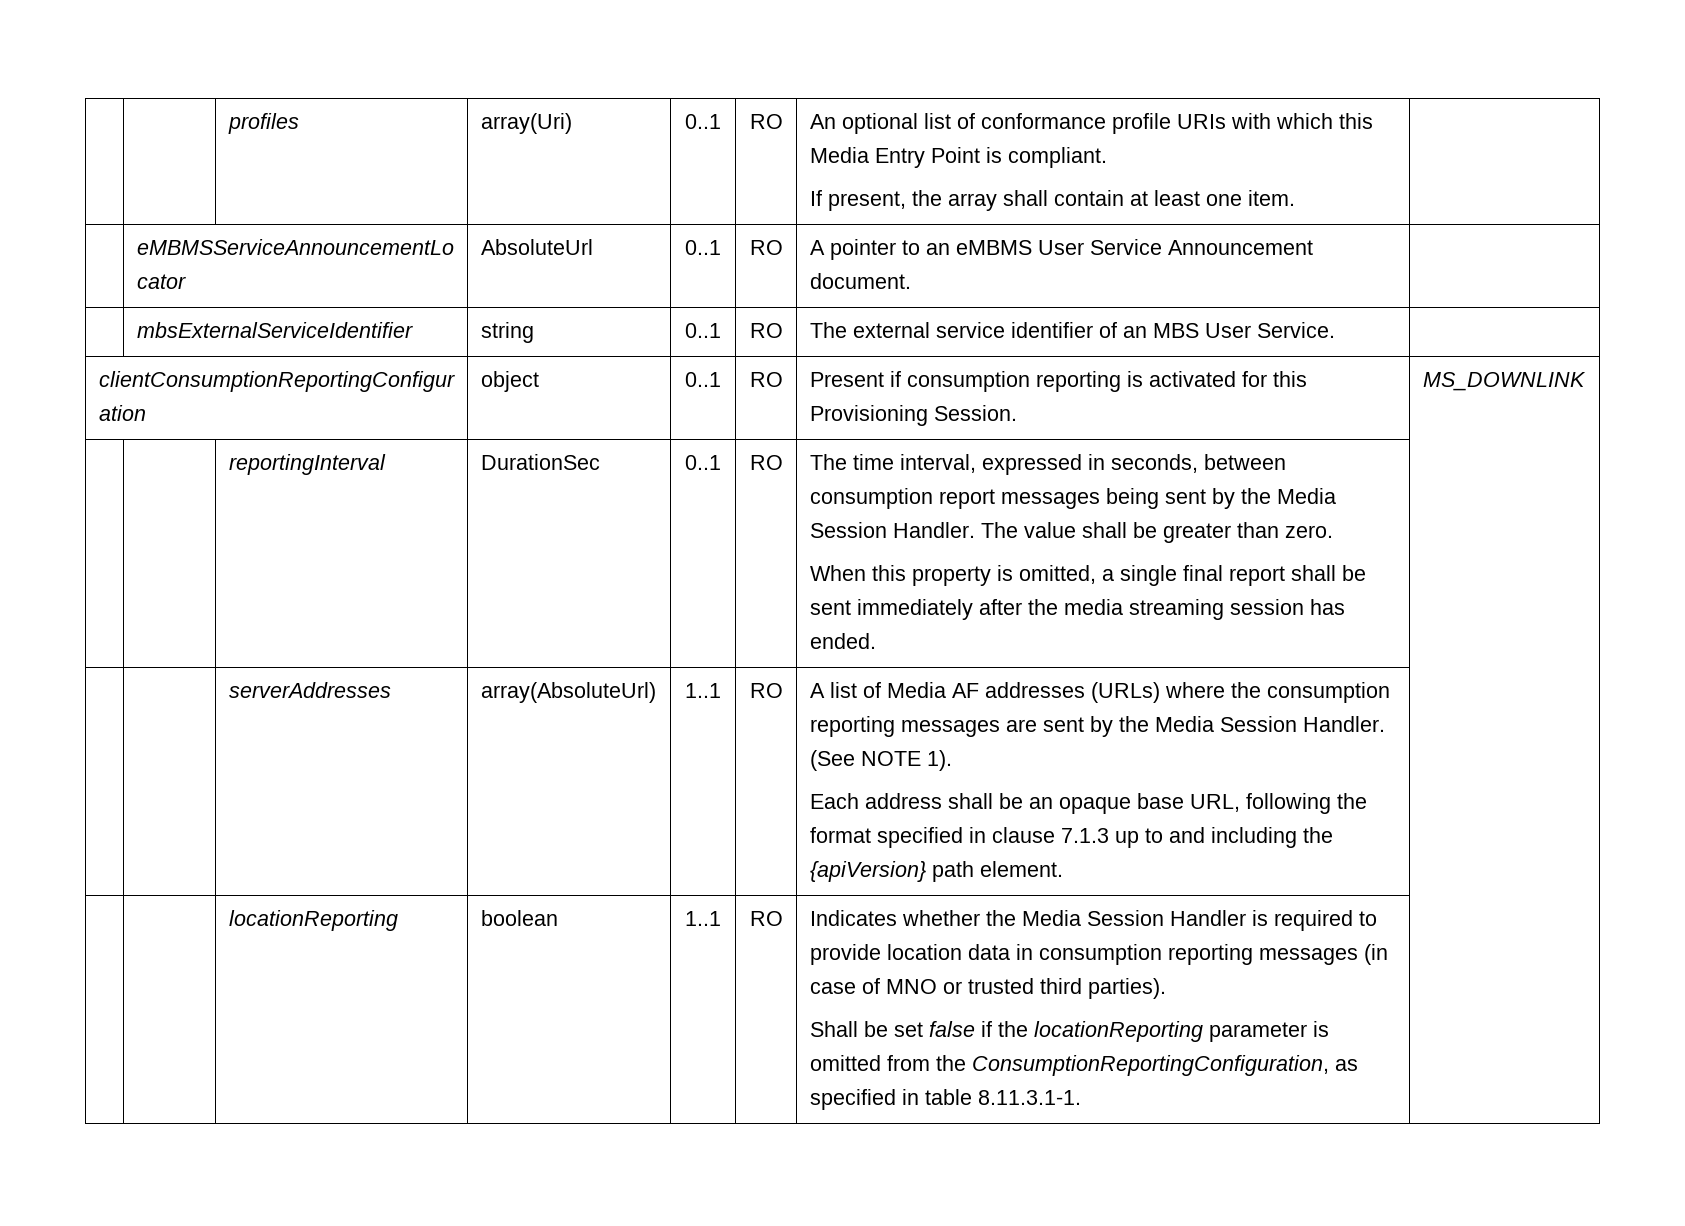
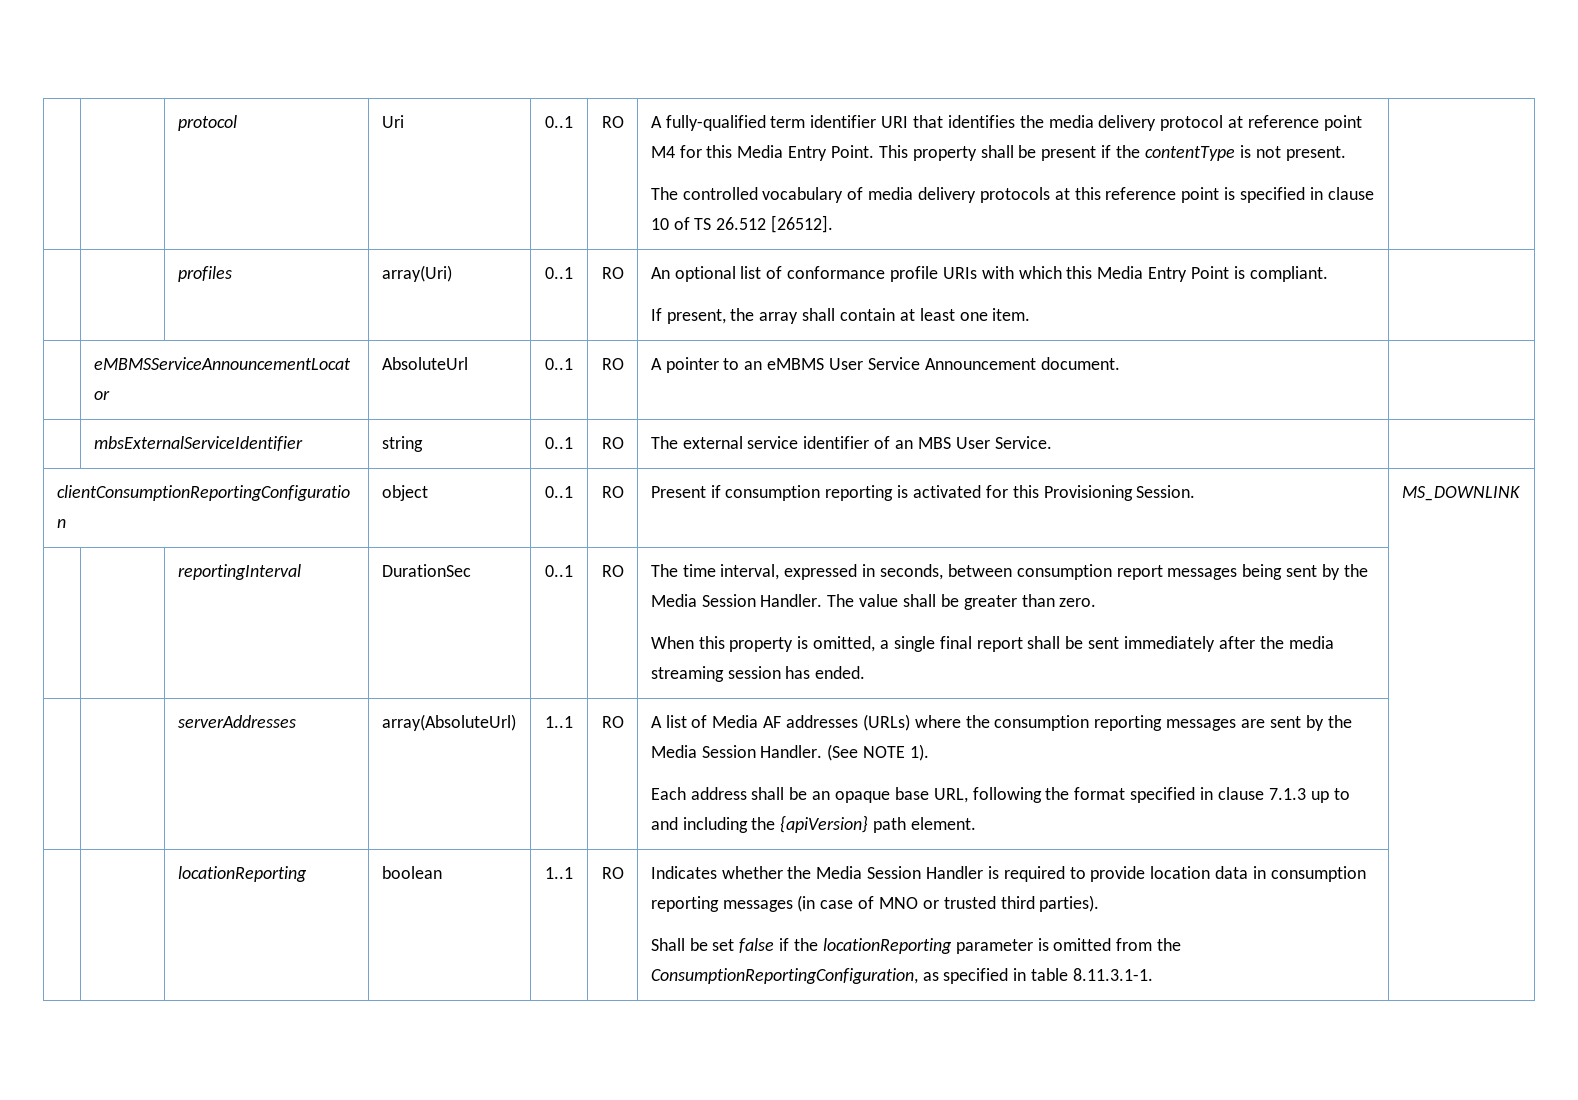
- profiles | array(Uri) | 0..1 | RO | An optional list of conformance profile URIs with which this Media Entry Point is compliant.
- If present, the array shall contain at least one item.
+ protocol | Uri | 0..1 | RO | A fully-qualified term identifier URI that identifies the media delivery protocol at reference point M4 for this Media Entry Point. This property shall be present if the contentType is not present.
+ The controlled vocabulary of media delivery protocols at this reference point is specified in clause 10 of TS 26.512 [26512]. |
+ | | profiles | array(Uri) | 0..1 | RO | An optional list of conformance profile URIs with which this Media Entry Point is compliant.
+ If present, the array shall contain at least one item. |

